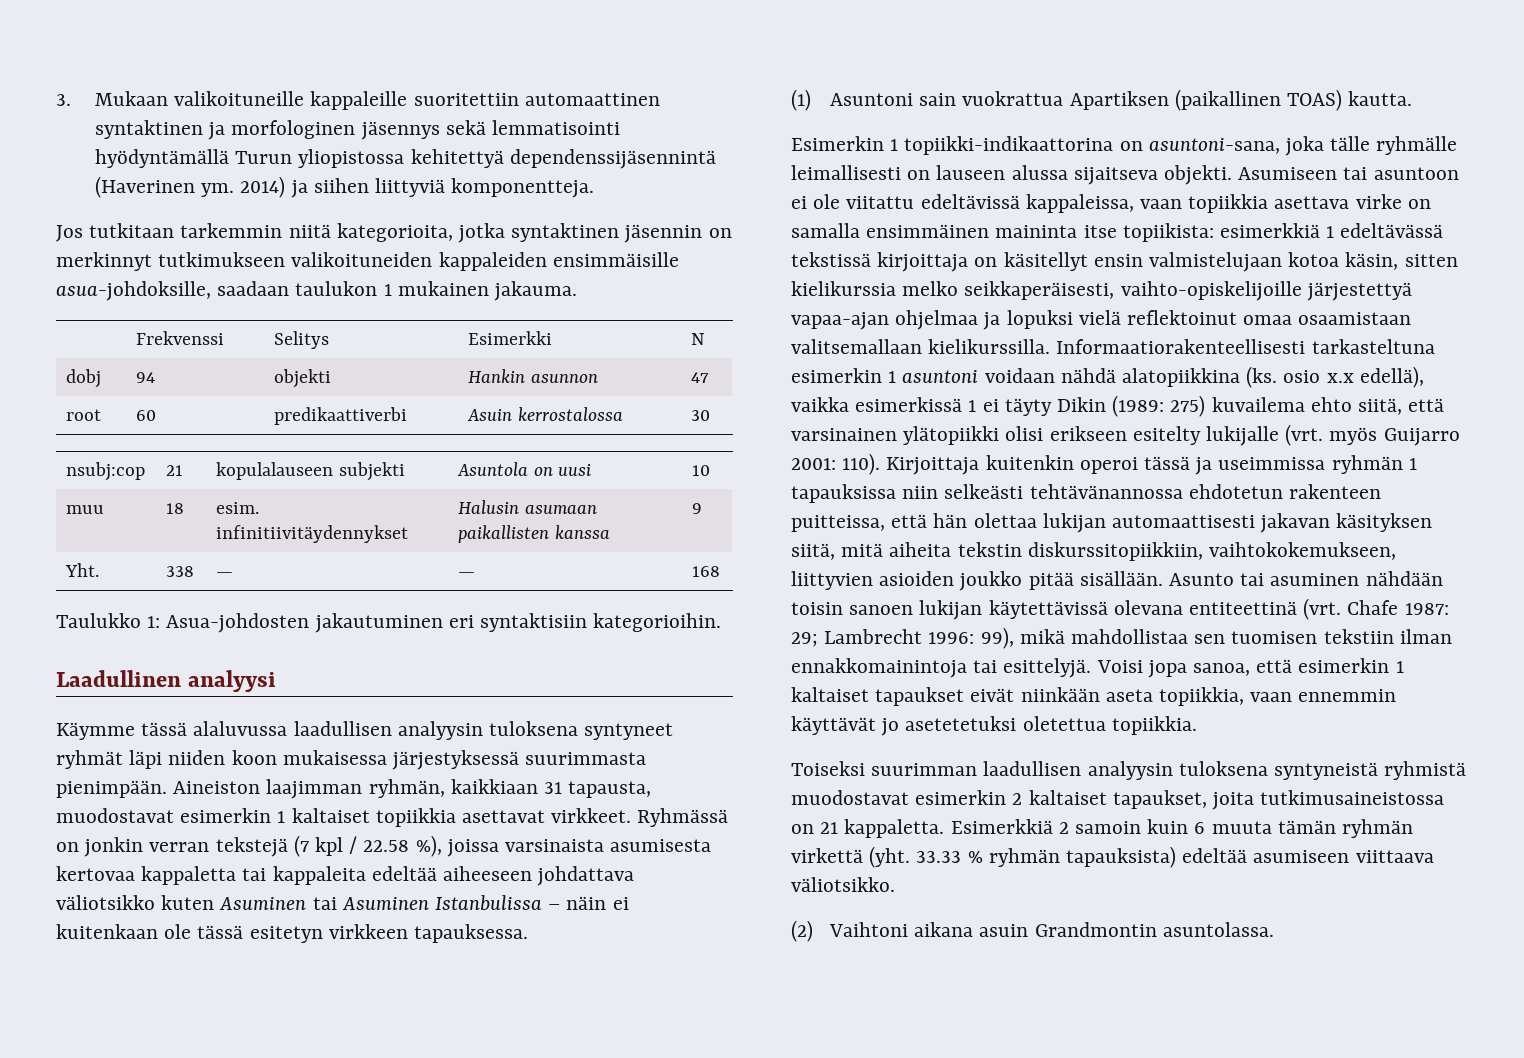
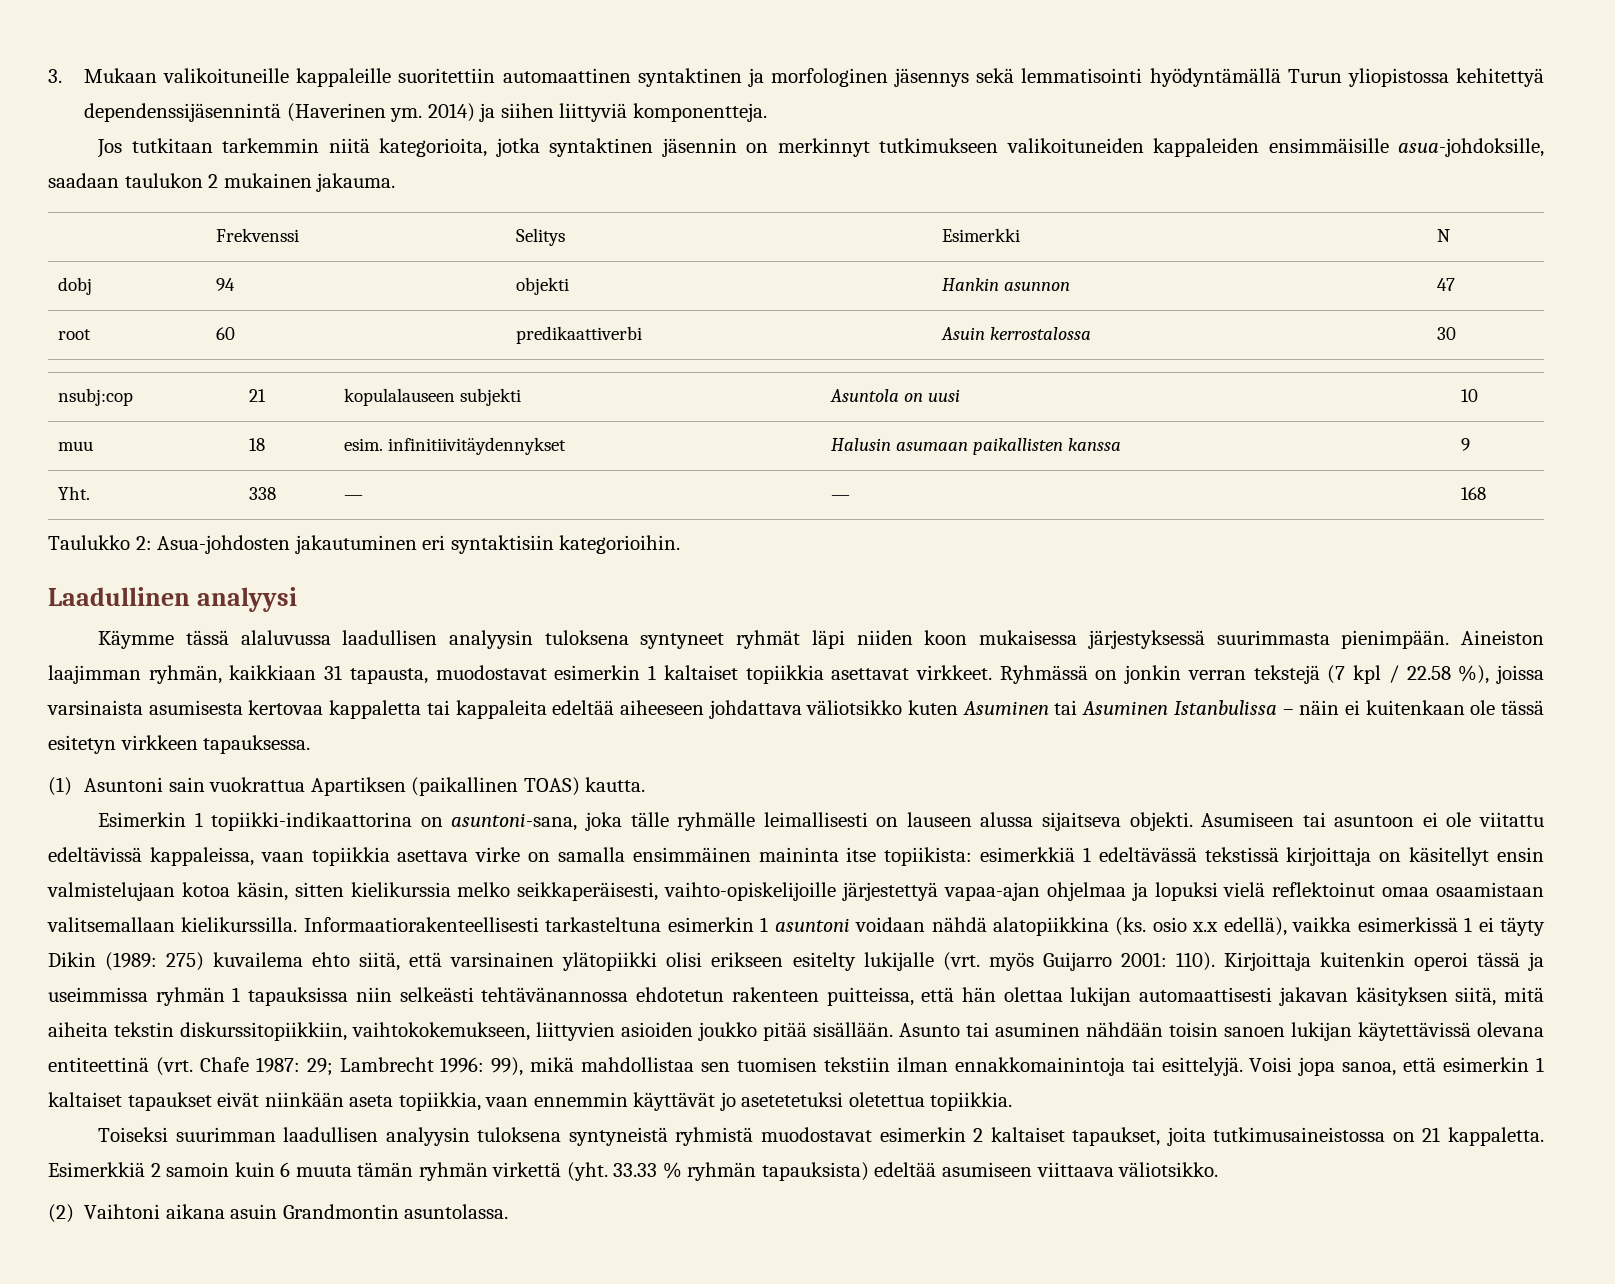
- Jos tutkitaan tarkemmin niitä kategorioita, jotka syntaktinen jäsennin on merkinnyt tutkimukseen valikoituneiden kappaleiden ensimmäisille asua-johdoksille, saadaan taulukon 1 mukainen jakauma.
+ Jos tutkitaan tarkemmin niitä kategorioita, jotka syntaktinen jäsennin on merkinnyt tutkimukseen valikoituneiden kappaleiden ensimmäisille asua-johdoksille, saadaan taulukon 2 mukainen jakauma.
- Taulukko 1: Asua-johdosten jakautuminen eri syntaktisiin kategorioihin.
+ Taulukko 2: Asua-johdosten jakautuminen eri syntaktisiin kategorioihin.

